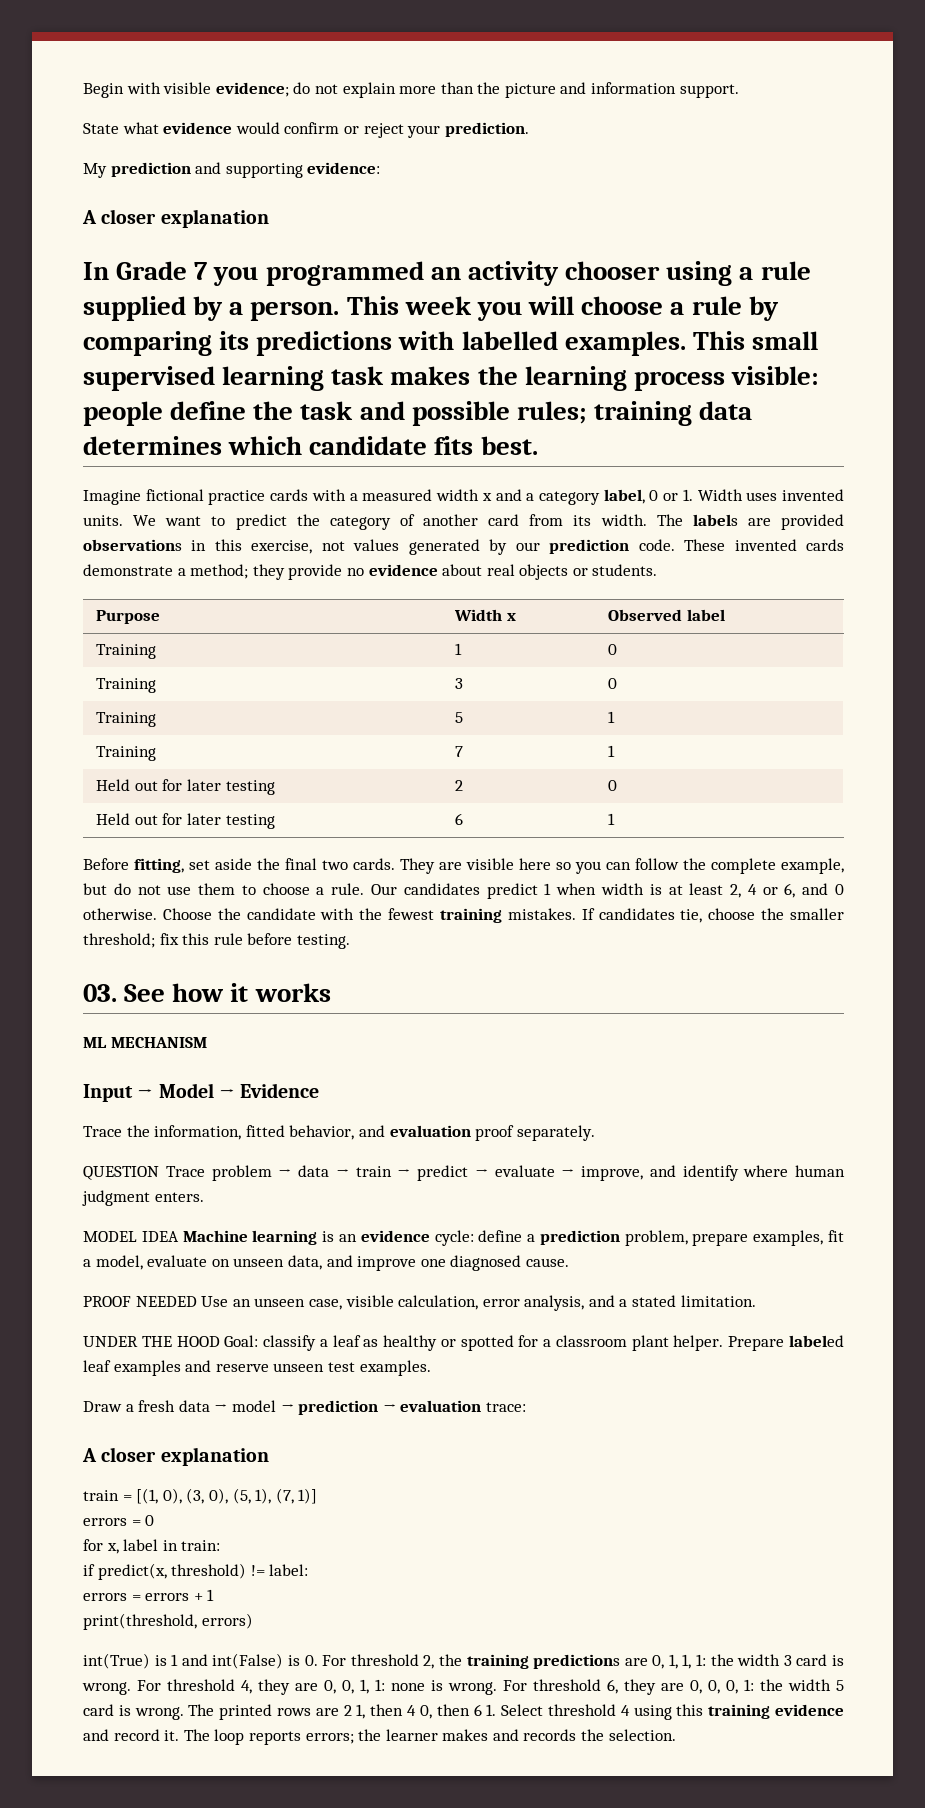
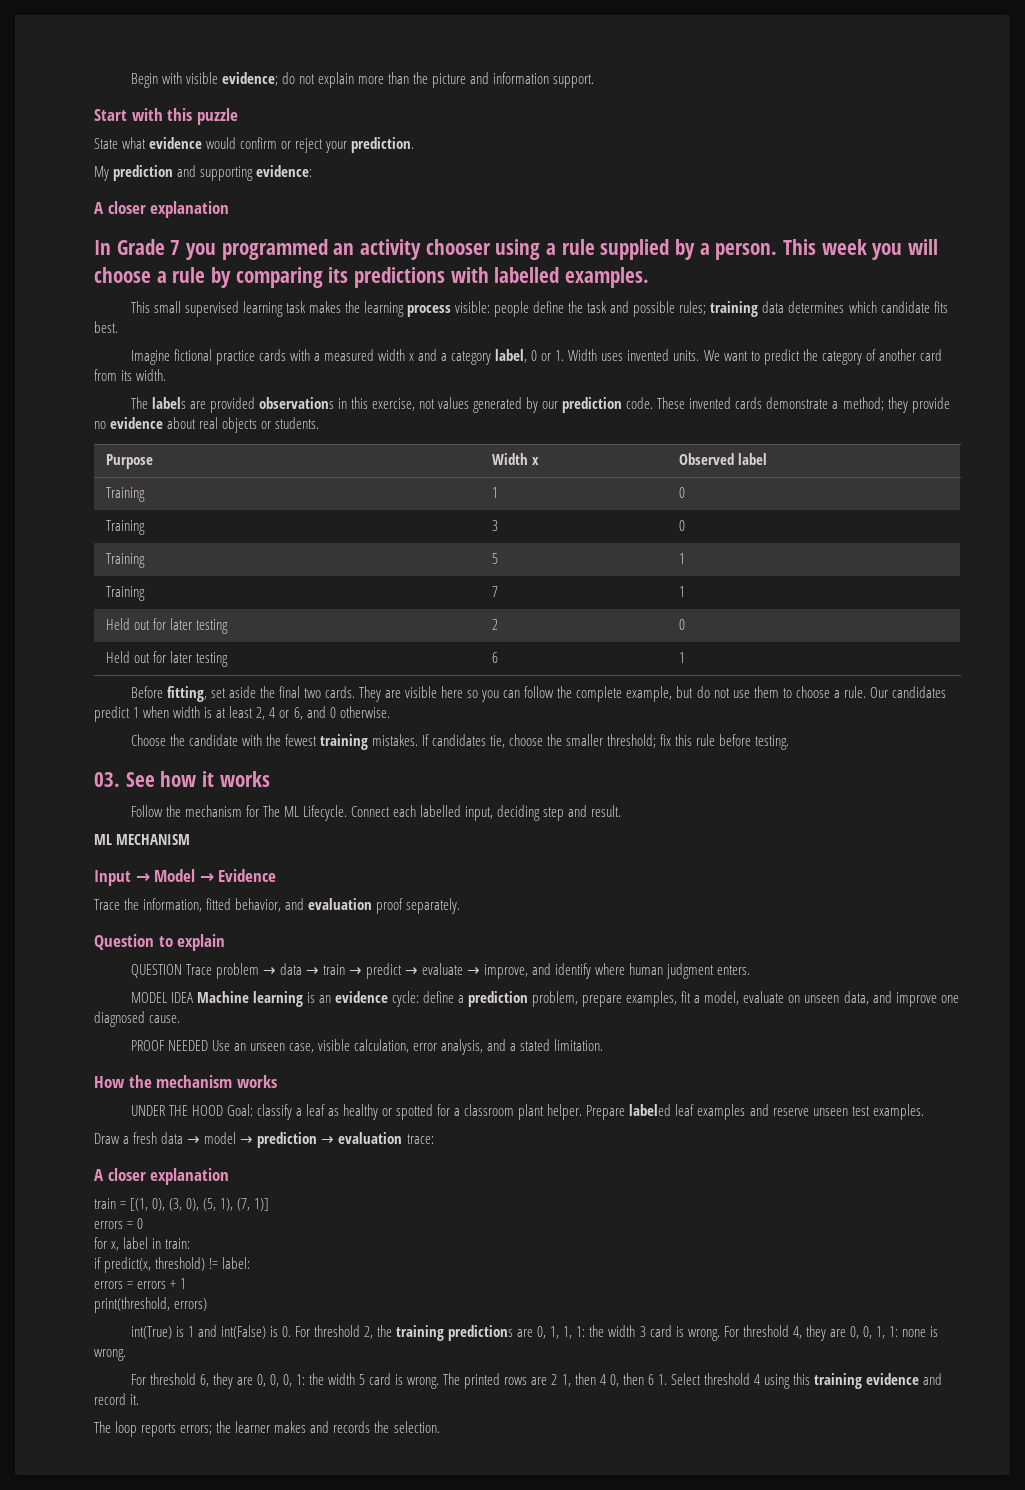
+ Start with this puzzle
- This week you will choose a rule by comparing its predictions with labelled examples. This small supervised learning task makes the learning process visible: people define the task and possible rules; training data determines which candidate fits best.
+ This week you will choose a rule by comparing its predictions with labelled examples.
+ This small supervised learning task makes the learning process visible: people define the task and possible rules; training data determines which candidate fits best.
- We want to predict the category of another card from its width. The labels are provided observations in this exercise, not values generated by our prediction code.
+ We want to predict the category of another card from its width.
+ The labels are provided observations in this exercise, not values generated by our prediction code.
- Our candidates predict 1 when width is at least 2, 4 or 6, and 0 otherwise. Choose the candidate with the fewest training mistakes.
+ Our candidates predict 1 when width is at least 2, 4 or 6, and 0 otherwise.
+ Choose the candidate with the fewest training mistakes.
+ Follow the mechanism for The ML Lifecycle. Connect each labelled input, deciding step and result.
+ Question to explain
+ How the mechanism works
- For threshold 4, they are 0, 0, 1, 1: none is wrong. For threshold 6, they are 0, 0, 0, 1: the width 5 card is wrong.
+ For threshold 4, they are 0, 0, 1, 1: none is wrong.
+ For threshold 6, they are 0, 0, 0, 1: the width 5 card is wrong.
- The printed rows are 2 1, then 4 0, then 6 1. Select threshold 4 using this training evidence and record it. The loop reports errors; the learner makes and records the selection.
+ The printed rows are 2 1, then 4 0, then 6 1. Select threshold 4 using this training evidence and record it.
+ The loop reports errors; the learner makes and records the selection.

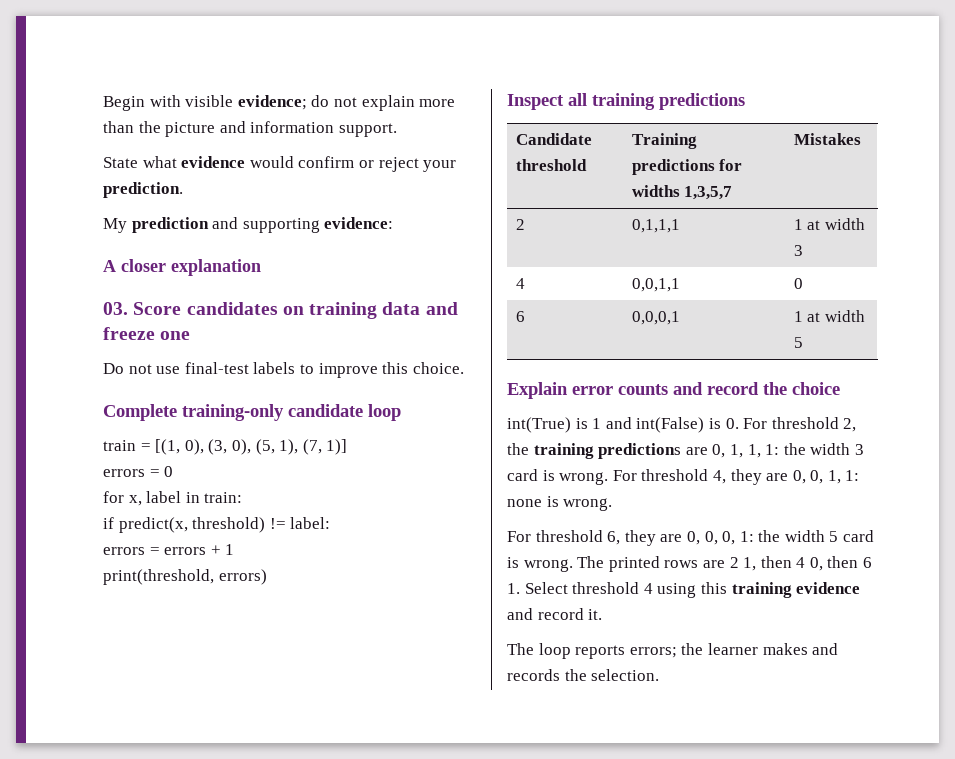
- Start with this puzzle
- In Grade 7 you programmed an activity chooser using a rule supplied by a person. This week you will choose a rule by comparing its predictions with labelled examples.
- This small supervised learning task makes the learning process visible: people define the task and possible rules; training data determines which candidate fits best.
- Imagine fictional practice cards with a measured width x and a category label, 0 or 1. Width uses invented units. We want to predict the category of another card from its width.
- The labels are provided observations in this exercise, not values generated by our prediction code. These invented cards demonstrate a method; they provide no evidence about real objects or students.
- Purpose | Width x | Observed label
- Training | 1 | 0
- Training | 3 | 0
- Training | 5 | 1
- Training | 7 | 1
- Held out for later testing | 2 | 0
- Held out for later testing | 6 | 1
- Before fitting, set aside the final two cards. They are visible here so you can follow the complete example, but do not use them to choose a rule. Our candidates predict 1 when width is at least 2, 4 or 6, and 0 otherwise.
- Choose the candidate with the fewest training mistakes. If candidates tie, choose the smaller threshold; fix this rule before testing.
- 03. See how it works
- Follow the mechanism for The ML Lifecycle. Connect each labelled input, deciding step and result.
- ML MECHANISM
- Input → Model → Evidence
- Trace the information, fitted behavior, and evaluation proof separately.
- Question to explain
- QUESTION Trace problem → data → train → predict → evaluate → improve, and identify where human judgment enters.
- MODEL IDEA Machine learning is an evidence cycle: define a prediction problem, prepare examples, fit a model, evaluate on unseen data, and improve one diagnosed cause.
- PROOF NEEDED Use an unseen case, visible calculation, error analysis, and a stated limitation.
- How the mechanism works
- UNDER THE HOOD Goal: classify a leaf as healthy or spotted for a classroom plant helper. Prepare labeled leaf examples and reserve unseen test examples.
- Draw a fresh data → model → prediction → evaluation trace:
- A closer explanation
+ 03. Score candidates on training data and freeze one
+ Do not use final-test labels to improve this choice.
+ Complete training-only candidate loop
+ Inspect all training predictions
+ Candidate threshold | Training predictions for widths 1,3,5,7 | Mistakes
+ 2 | 0,1,1,1 | 1 at width 3
+ 4 | 0,0,1,1 | 0
+ 6 | 0,0,0,1 | 1 at width 5
+ Explain error counts and record the choice

